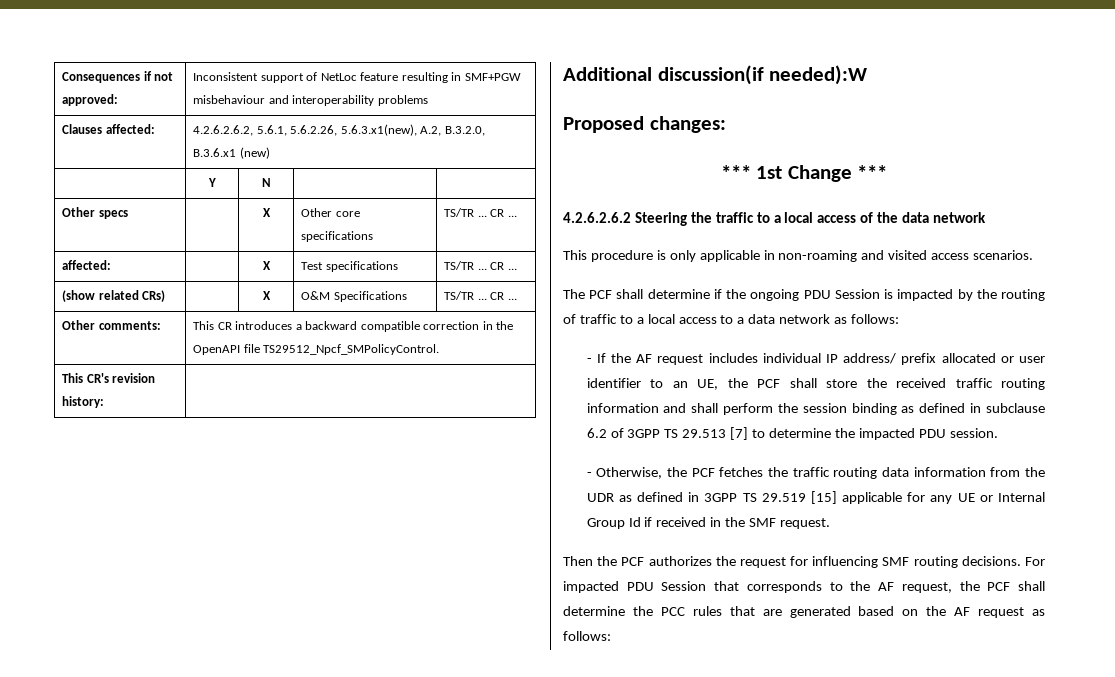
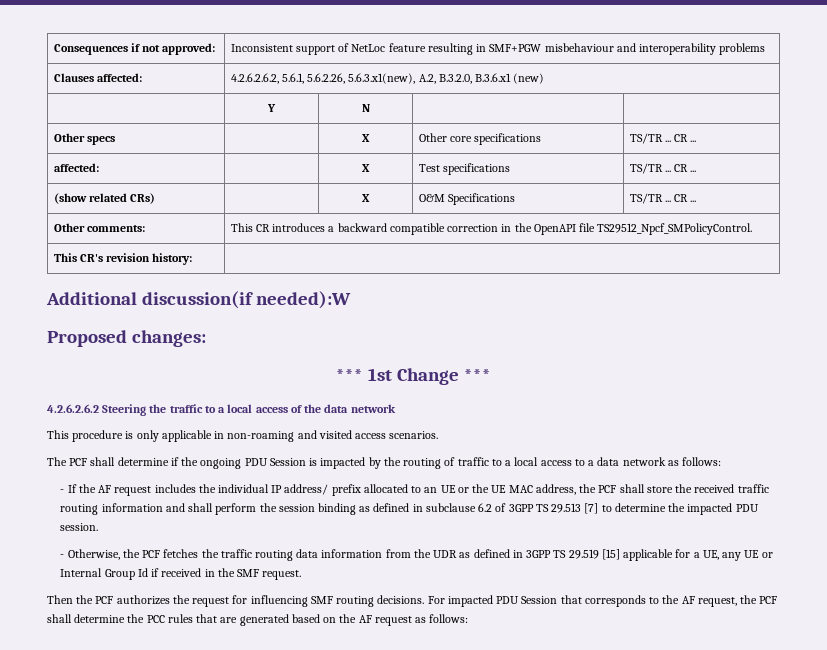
- - If the AF request includes individual IP address/ prefix allocated or user identifier to an UE, the PCF shall store the received traffic routing information and shall perform the session binding as defined in subclause 6.2 of 3GPP TS 29.513 [7] to determine the impacted PDU session.
+ - If the AF request includes the individual IP address/ prefix allocated to an UE or the UE MAC address, the PCF shall store the received traffic routing information and shall perform the session binding as defined in subclause 6.2 of 3GPP TS 29.513 [7] to determine the impacted PDU session.
- - Otherwise, the PCF fetches the traffic routing data information from the UDR as defined in 3GPP TS 29.519 [15] applicable for any UE or Internal Group Id if received in the SMF request.
+ - Otherwise, the PCF fetches the traffic routing data information from the UDR as defined in 3GPP TS 29.519 [15] applicable for a UE, any UE or Internal Group Id if received in the SMF request.

